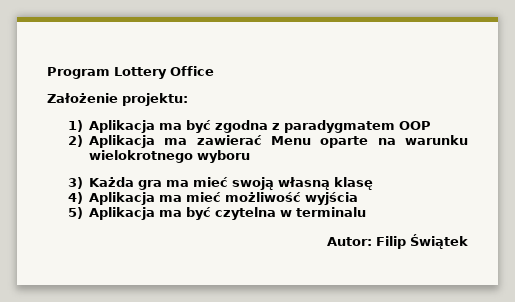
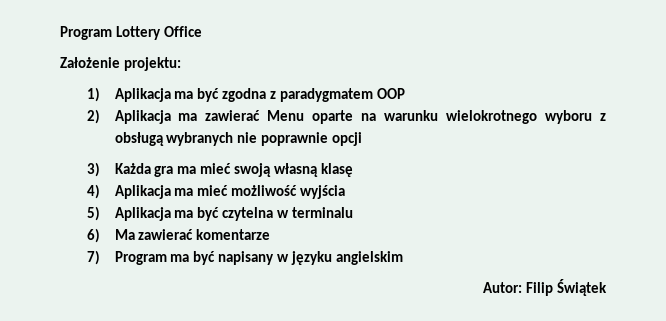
- 2) Aplikacja ma zawierać Menu oparte na warunku wielokrotnego wyboru
+ 2) Aplikacja ma zawierać Menu oparte na warunku wielokrotnego wyboru z obsługą wybranych nie poprawnie opcji
+ 6) Ma zawierać komentarze
+ 7) Program ma być napisany w języku angielskim

